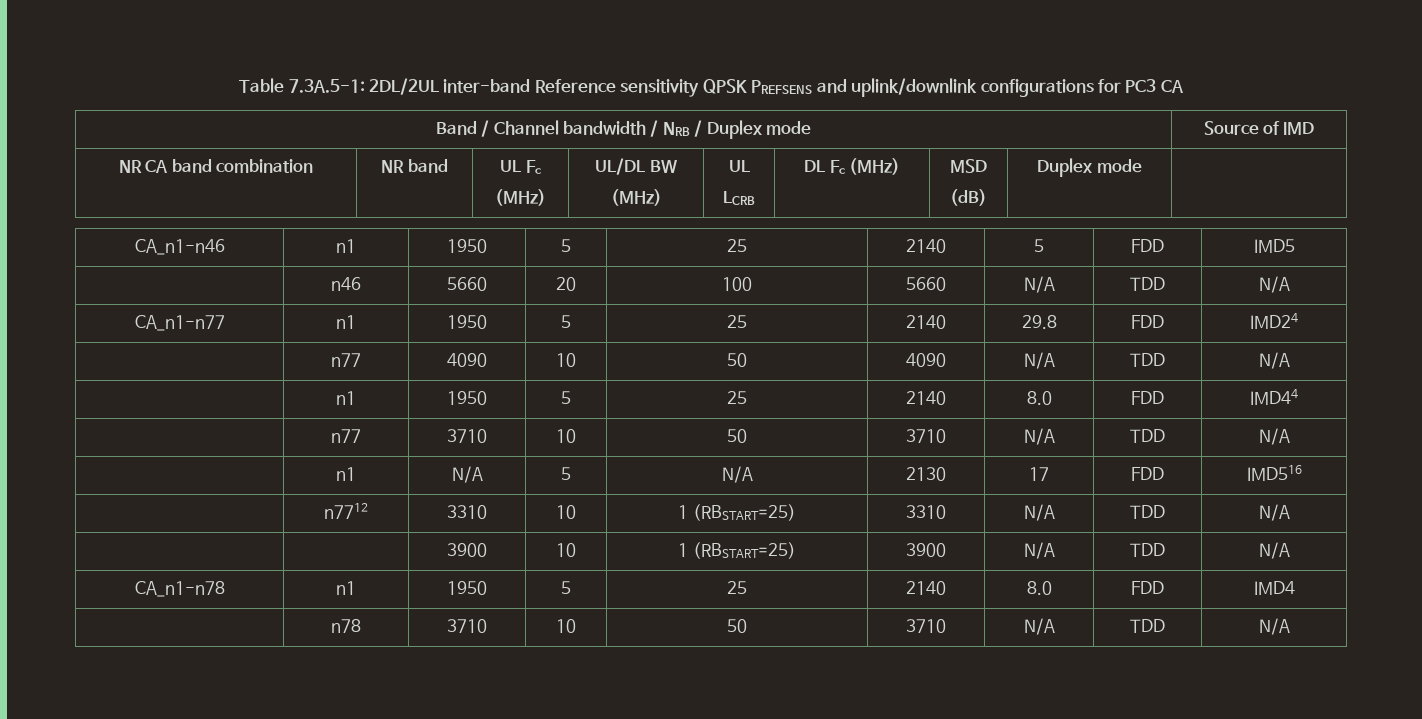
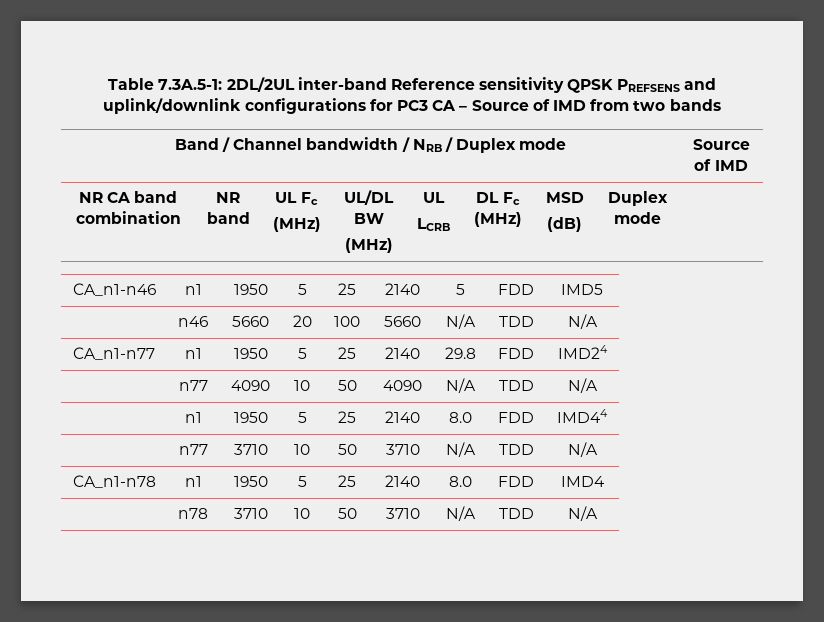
- Table 7.3A.5-1: 2DL/2UL inter-band Reference sensitivity QPSK PREFSENS and uplink/downlink configurations for PC3 CA
+ Table 7.3A.5-1: 2DL/2UL inter-band Reference sensitivity QPSK PREFSENS and uplink/downlink configurations for PC3 CA – Source of IMD from two bands
- | n1 | N/A | 5 | N/A | 2130 | 17 | FDD | IMD516
- | n7712 | 3310 | 10 | 1 (RBSTART=25) | 3310 | N/A | TDD | N/A
- | | 3900 | 10 | 1 (RBSTART=25) | 3900 | N/A | TDD | N/A

